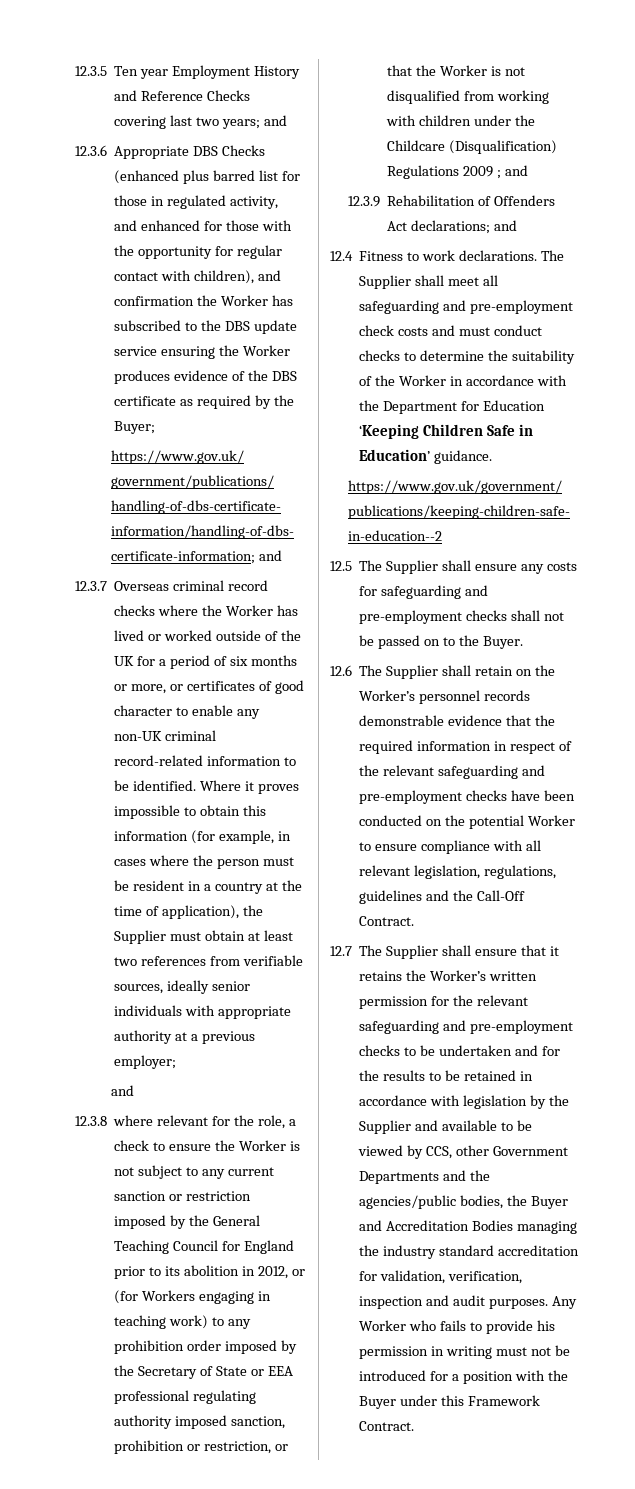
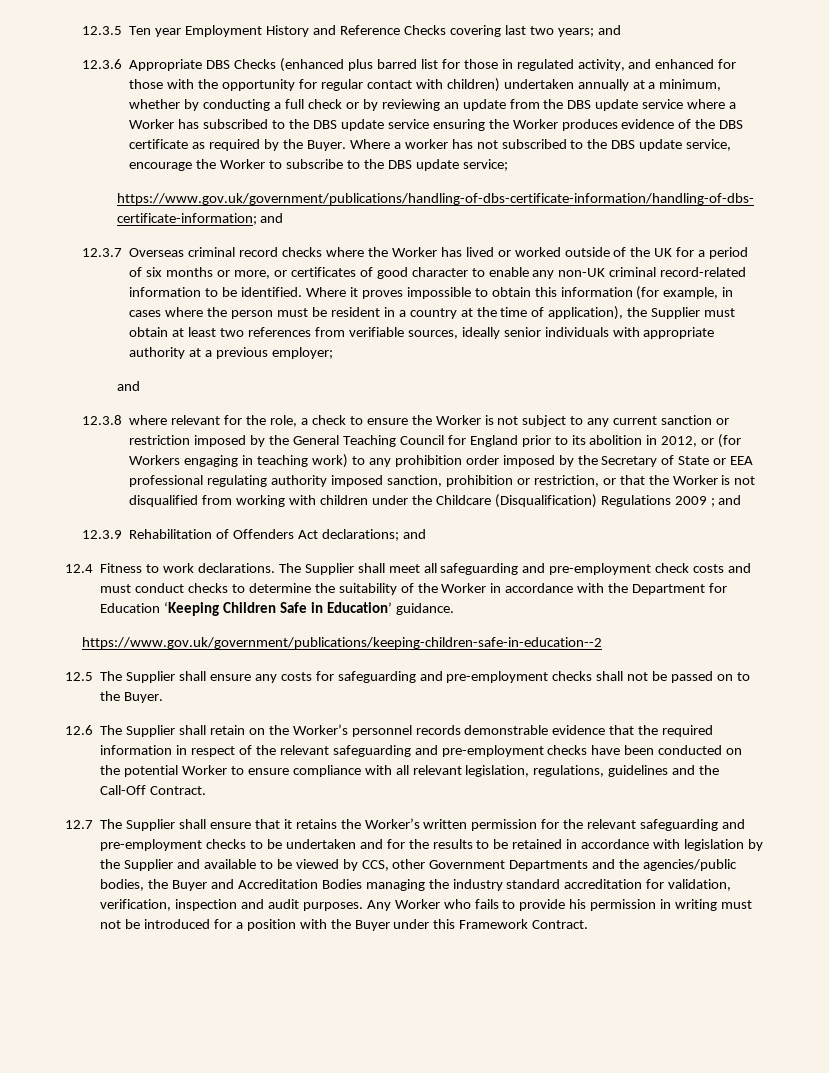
- 12.3.6 Appropriate DBS Checks (enhanced plus barred list for those in regulated activity, and enhanced for those with the opportunity for regular contact with children), and confirmation the Worker has subscribed to the DBS update service ensuring the Worker produces evidence of the DBS certificate as required by the Buyer;
+ 12.3.6 Appropriate DBS Checks (enhanced plus barred list for those in regulated activity, and enhanced for those with the opportunity for regular contact with children) undertaken annually at a minimum, whether by conducting a full check or by reviewing an update from the DBS update service where a Worker has subscribed to the DBS update service ensuring the Worker produces evidence of the DBS certificate as required by the Buyer. Where a worker has not subscribed to the DBS update service, encourage the Worker to subscribe to the DBS update service;

